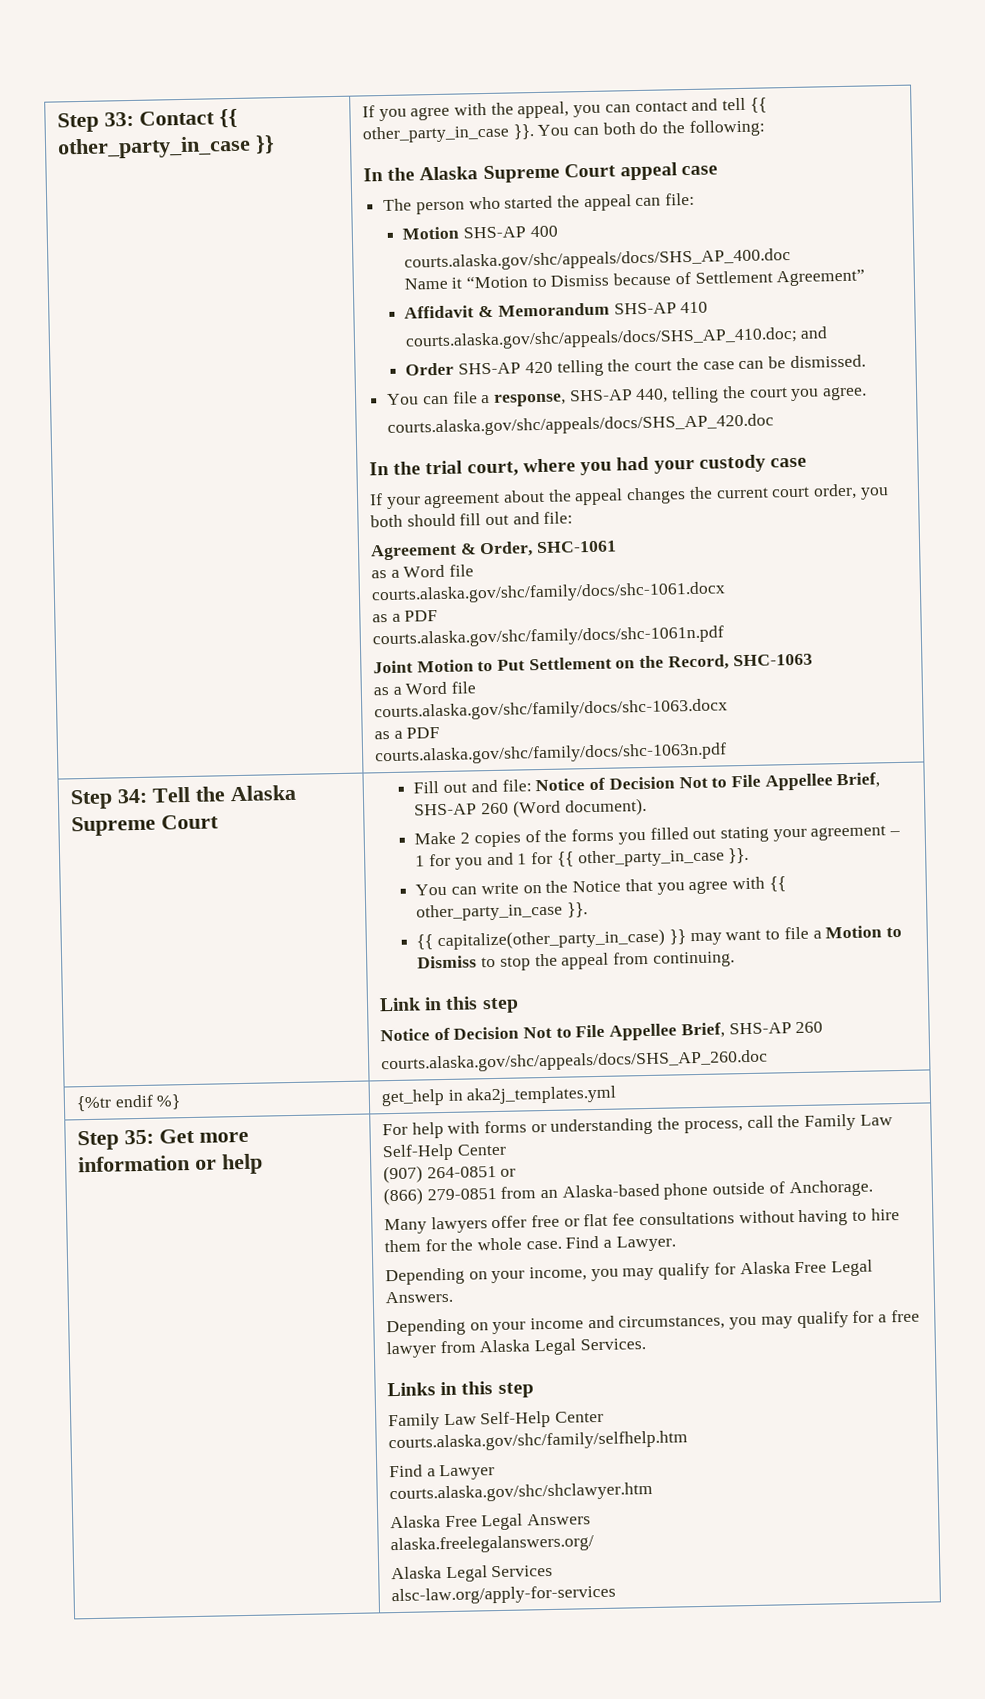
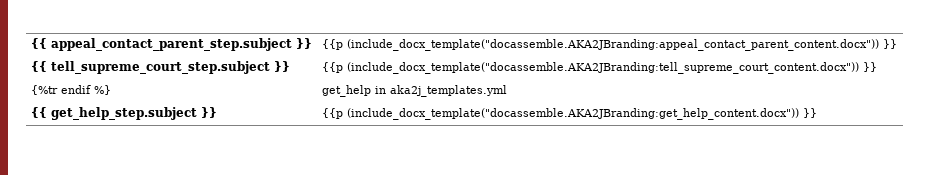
- Step 33: Contact {{ other_party_in_case }} | If you agree with the appeal, you can contact and tell {{ other_party_in_case }}. You can both do the following:
- In the Alaska Supreme Court appeal case
- The person who started the appeal can file:
- Motion SHS-AP 400
- courts.alaska.gov/shc/appeals/docs/SHS_AP_400.doc
- Name it “Motion to Dismiss because of Settlement Agreement”
- Affidavit & Memorandum SHS-AP 410
- courts.alaska.gov/shc/appeals/docs/SHS_AP_410.doc; and
- Order SHS-AP 420 telling the court the case can be dismissed.
- You can file a response, SHS-AP 440, telling the court you agree.
- courts.alaska.gov/shc/appeals/docs/SHS_AP_420.doc
- In the trial court, where you had your custody case
- If your agreement about the appeal changes the current court order, you both should fill out and file:
- Agreement & Order, SHC-1061
- as a Word file
- courts.alaska.gov/shc/family/docs/shc-1061.docx
- as a PDF
- courts.alaska.gov/shc/family/docs/shc-1061n.pdf
- Joint Motion to Put Settlement on the Record, SHC-1063
- as a Word file
- courts.alaska.gov/shc/family/docs/shc-1063.docx
- as a PDF
- courts.alaska.gov/shc/family/docs/shc-1063n.pdf
- Step 34: Tell the Alaska Supreme Court | Fill out and file: Notice of Decision Not to File Appellee Brief, SHS-AP 260 (Word document).
- Make 2 copies of the forms you filled out stating your agreement – 1 for you and 1 for {{ other_party_in_case }}.
- You can write on the Notice that you agree with {{ other_party_in_case }}.
- {{ capitalize(other_party_in_case) }} may want to file a Motion to Dismiss to stop the appeal from continuing.
- Link in this step
- Notice of Decision Not to File Appellee Brief, SHS-AP 260
- courts.alaska.gov/shc/appeals/docs/SHS_AP_260.doc
+ {{ appeal_contact_parent_step.subject }} | {{p (include_docx_template("docassemble.AKA2JBranding:appeal_contact_parent_content.docx")) }}
+ {{ tell_supreme_court_step.subject }} | {{p (include_docx_template("docassemble.AKA2JBranding:tell_supreme_court_content.docx")) }}
- Step 35: Get more information or help | For help with forms or understanding the process, call the Family Law Self-Help Center
- (907) 264-0851 or
- (866) 279-0851 from an Alaska-based phone outside of Anchorage.
- Many lawyers offer free or flat fee consultations without having to hire them for the whole case. Find a Lawyer.
- Depending on your income, you may qualify for Alaska Free Legal Answers.
- Depending on your income and circumstances, you may qualify for a free lawyer from Alaska Legal Services.
- Links in this step
- Family Law Self-Help Center
- courts.alaska.gov/shc/family/selfhelp.htm
- Find a Lawyer
- courts.alaska.gov/shc/shclawyer.htm
- Alaska Free Legal Answers
- alaska.freelegalanswers.org/
- Alaska Legal Services
- alsc-law.org/apply-for-services
+ {{ get_help_step.subject }} | {{p (include_docx_template("docassemble.AKA2JBranding:get_help_content.docx")) }}

